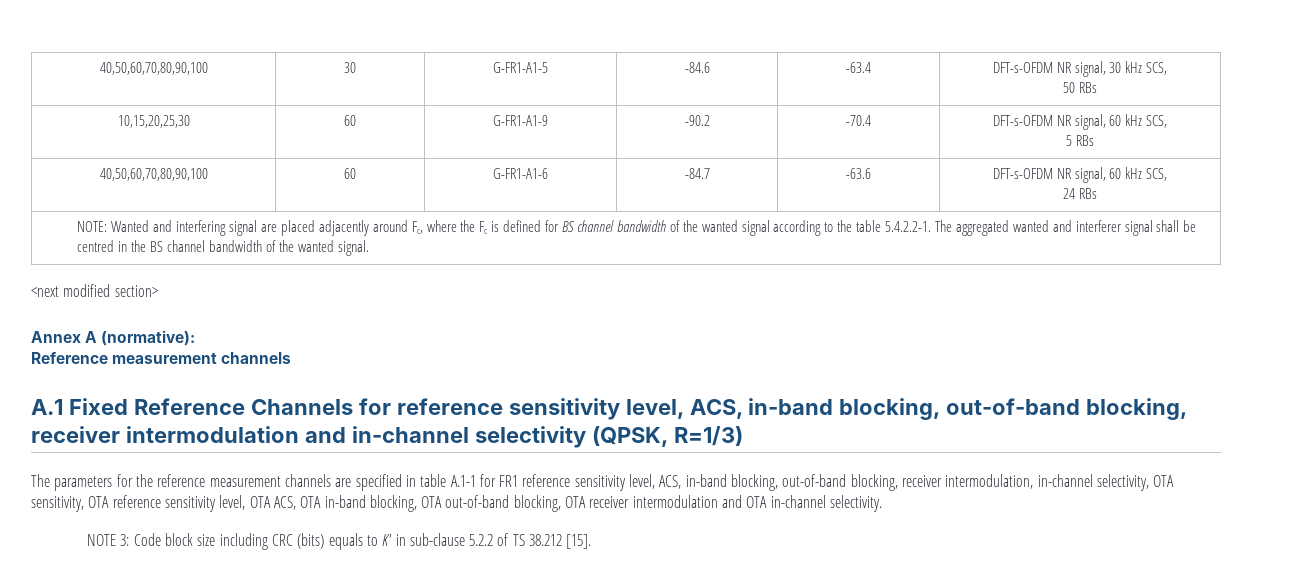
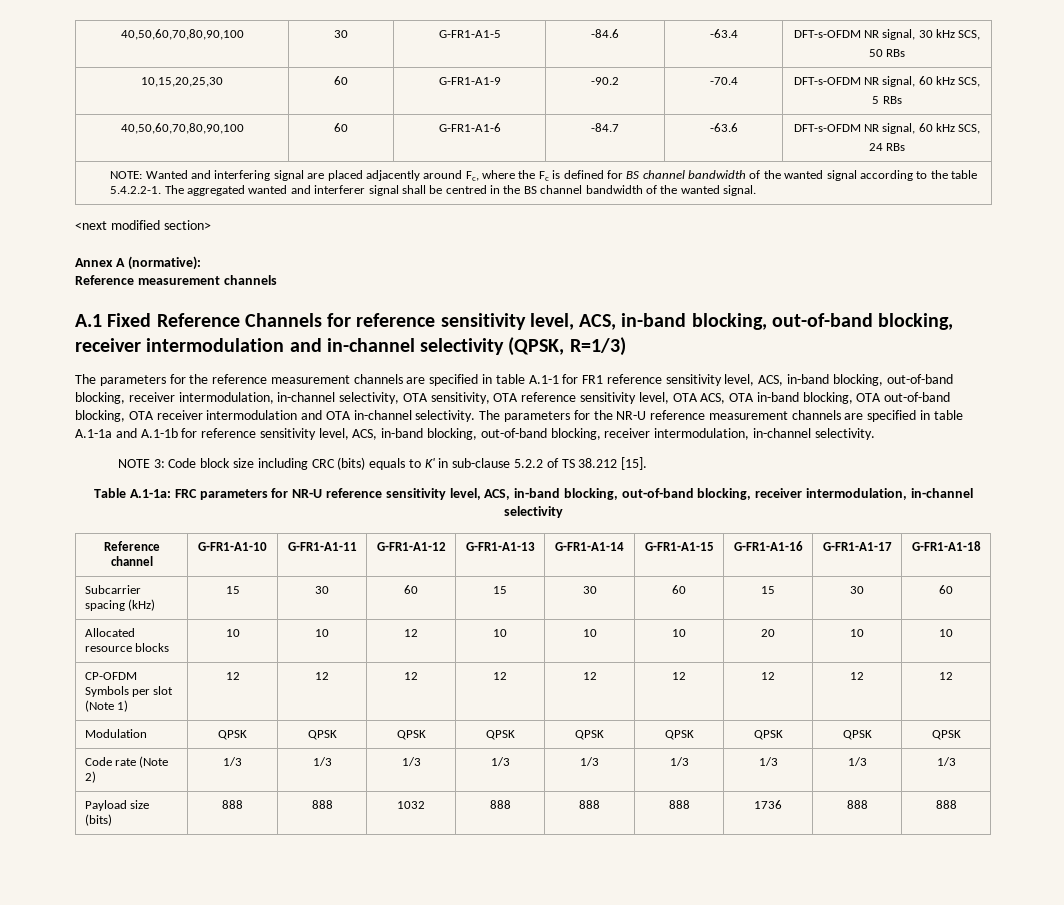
+ The parameters for the NR-U reference measurement channels are specified in table A.1-1a and A.1-1b for reference sensitivity level, ACS, in-band blocking, out-of-band blocking, receiver intermodulation, in-channel selectivity.
+ Table A.1-1a: FRC parameters for NR-U reference sensitivity level, ACS, in-band blocking, out-of-band blocking, receiver intermodulation, in-channel selectivity
+ Reference channel | G-FR1-A1-10 | G-FR1-A1-11 | G-FR1-A1-12 | G-FR1-A1-13 | G-FR1-A1-14 | G-FR1-A1-15 | G-FR1-A1-16 | G-FR1-A1-17 | G-FR1-A1-18
+ Subcarrier spacing (kHz) | 15 | 30 | 60 | 15 | 30 | 60 | 15 | 30 | 60
+ Allocated resource blocks | 10 | 10 | 12 | 10 | 10 | 10 | 20 | 10 | 10
+ CP-OFDM Symbols per slot (Note 1) | 12 | 12 | 12 | 12 | 12 | 12 | 12 | 12 | 12
+ Modulation | QPSK | QPSK | QPSK | QPSK | QPSK | QPSK | QPSK | QPSK | QPSK
+ Code rate (Note 2) | 1/3 | 1/3 | 1/3 | 1/3 | 1/3 | 1/3 | 1/3 | 1/3 | 1/3
+ Payload size (bits) | 888 | 888 | 1032 | 888 | 888 | 888 | 1736 | 888 | 888

